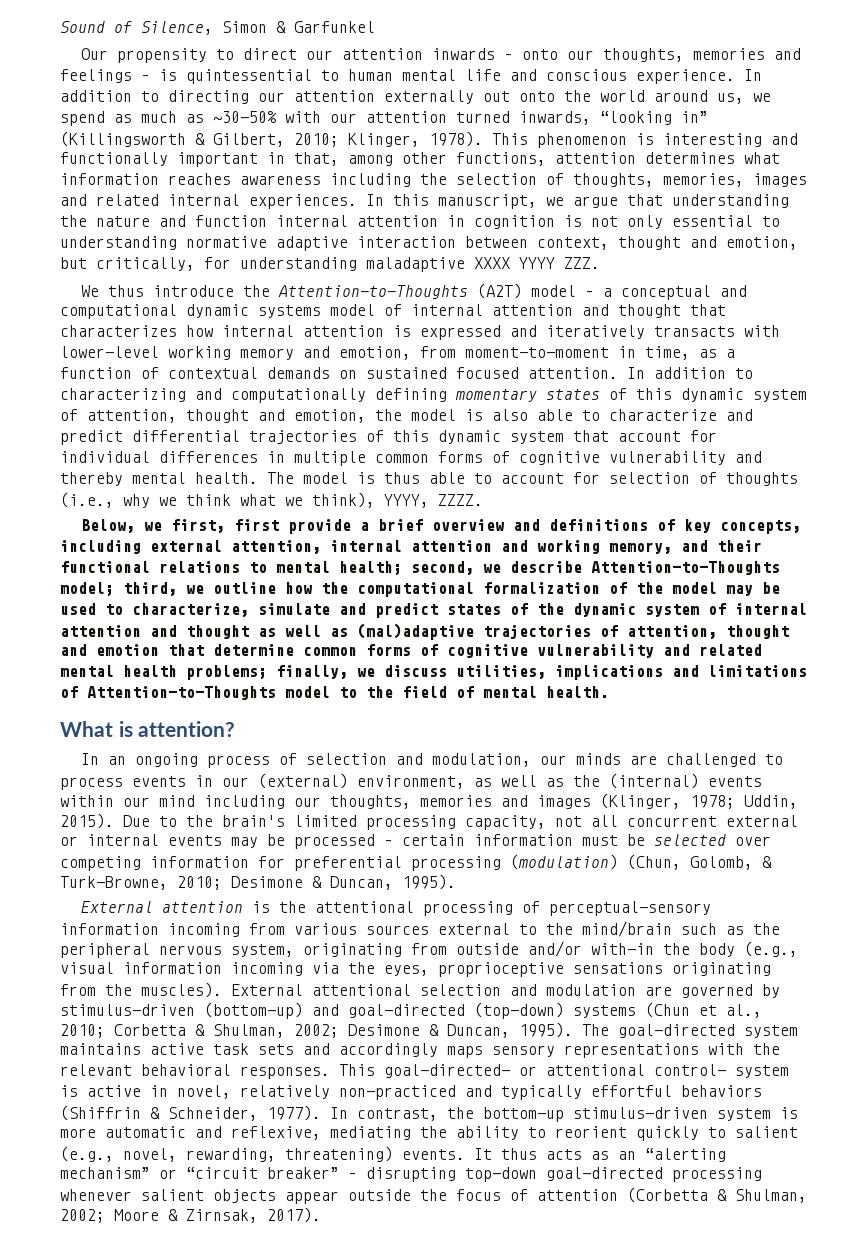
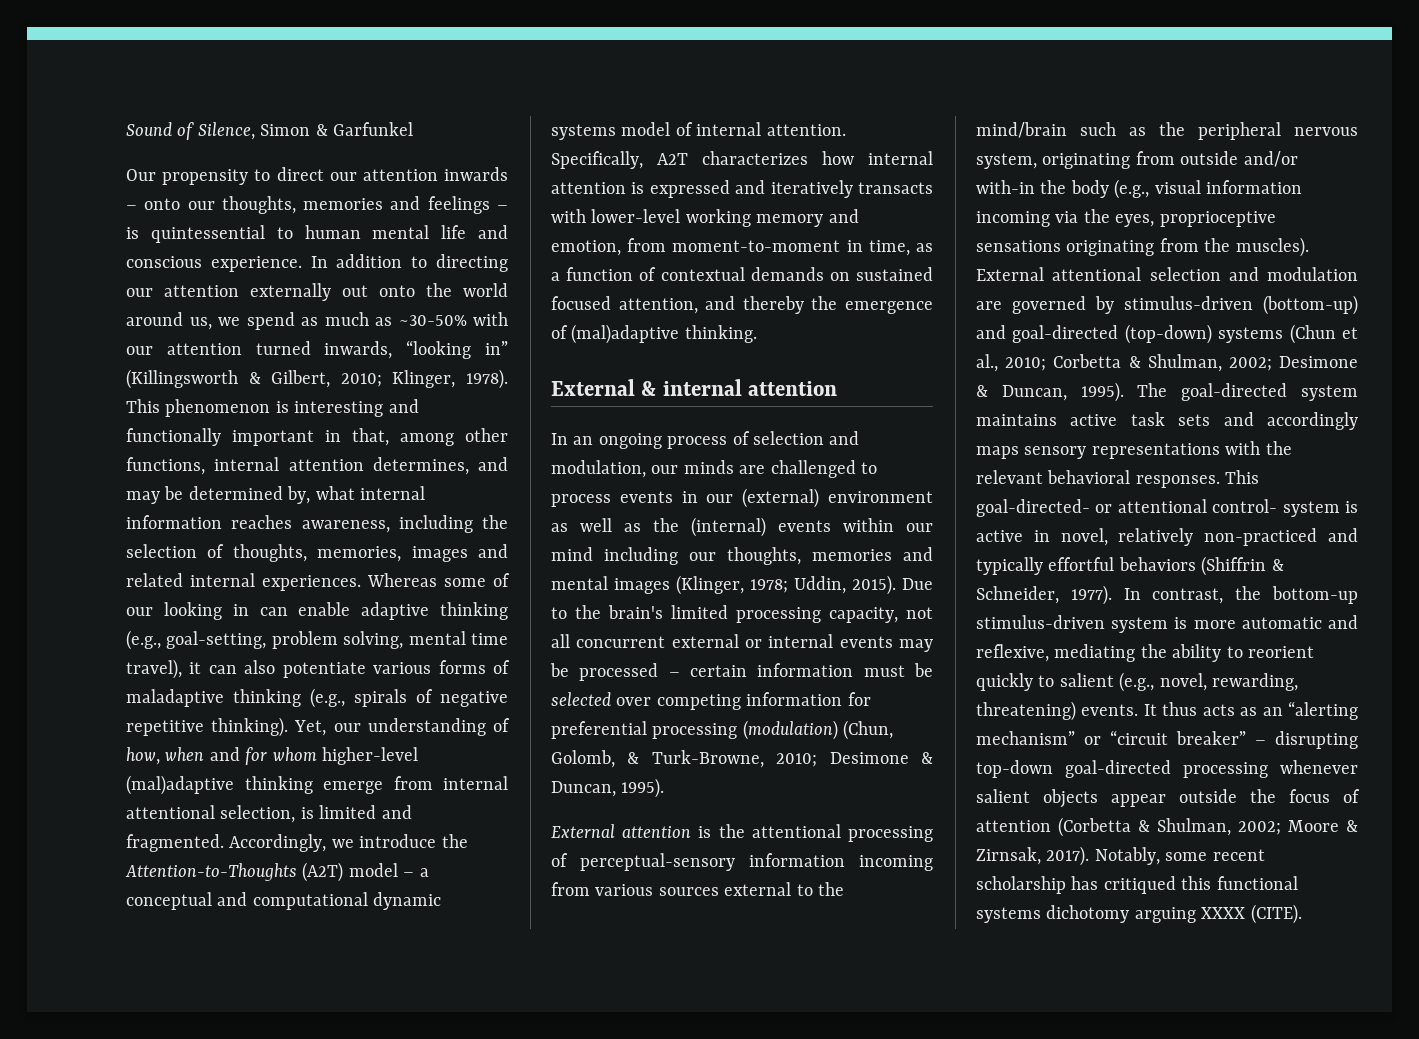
- This phenomenon is interesting and functionally important in that, among other functions, attention determines what information reaches awareness including the selection of thoughts, memories, images and related internal experiences.
+ This phenomenon is interesting and functionally important in that, among other functions, internal attention determines, and may be determined by, what internal information reaches awareness, including the selection of thoughts, memories, images and related internal experiences.
- In this manuscript, we argue that understanding the nature and function internal attention in cognition is not only essential to understanding normative adaptive interaction between context, thought and emotion, but critically, for understanding maladaptive XXXX YYYY ZZZ.
- We thus introduce the Attention-to-Thoughts (A2T) model – a conceptual and computational dynamic systems model of internal attention and thought that characterizes how internal attention is expressed and iteratively transacts with lower-level working memory and emotion, from moment-to-moment in time, as a function of contextual demands on sustained focused attention. In addition to characterizing and computationally defining momentary states of this dynamic system of attention, thought and emotion, the model is also able to characterize and predict differential trajectories of this dynamic system that account for individual differences in multiple common forms of cognitive vulnerability and thereby mental health. The model is thus able to account for selection of thoughts (i.e., why we think what we think), YYYY, ZZZZ.
- Below, we first, first provide a brief overview and definitions of key concepts, including external attention, internal attention and working memory, and their functional relations to mental health; second, we describe Attention-to-Thoughts model; third, we outline how the computational formalization of the model may be used to characterize, simulate and predict states of the dynamic system of internal attention and thought as well as (mal)adaptive trajectories of attention, thought and emotion that determine common forms of cognitive vulnerability and related mental health problems; finally, we discuss utilities, implications and limitations of Attention-to-Thoughts model to the field of mental health.
- What is attention?
+ Whereas some of our looking in can enable adaptive thinking (e.g., goal-setting, problem solving, mental time travel), it can also potentiate various forms of maladaptive thinking (e.g., spirals of negative repetitive thinking). Yet, our understanding of how, when and for whom higher-level (mal)adaptive thinking emerge from internal attentional selection, is limited and fragmented. Accordingly, we introduce the Attention-to-Thoughts (A2T) model – a conceptual and computational dynamic systems model of internal attention. Specifically, A2T characterizes how internal attention is expressed and iteratively transacts with lower-level working memory and emotion, from moment-to-moment in time, as a function of contextual demands on sustained focused attention, and thereby the emergence of (mal)adaptive thinking.
+ External & internal attention
- In an ongoing process of selection and modulation, our minds are challenged to process events in our (external) environment, as well as the (internal) events within our mind including our thoughts, memories and images (Klinger, 1978; Uddin, 2015).
+ In an ongoing process of selection and modulation, our minds are challenged to process events in our (external) environment as well as the (internal) events within our mind including our thoughts, memories and mental images (Klinger, 1978; Uddin, 2015).
+ Notably, some recent scholarship has critiqued this functional systems dichotomy arguing XXXX (CITE).

